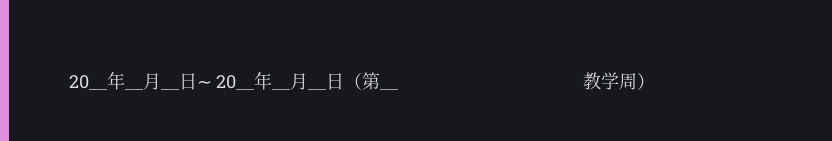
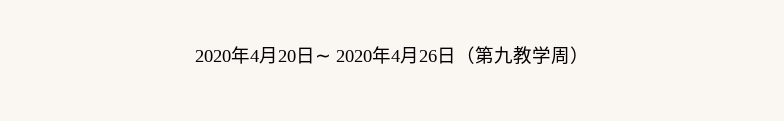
- 20＿年＿月＿日∼ 20＿年＿月＿日（第＿教学周）
+ 2020年4月20日∼ 2020年4月26日（第九教学周）

